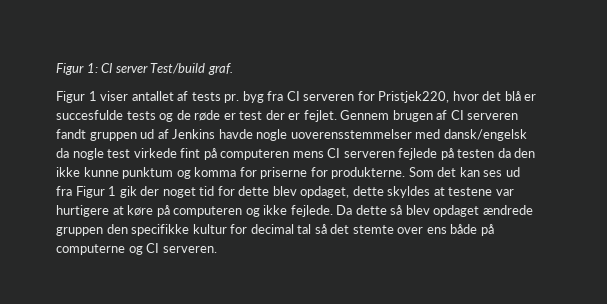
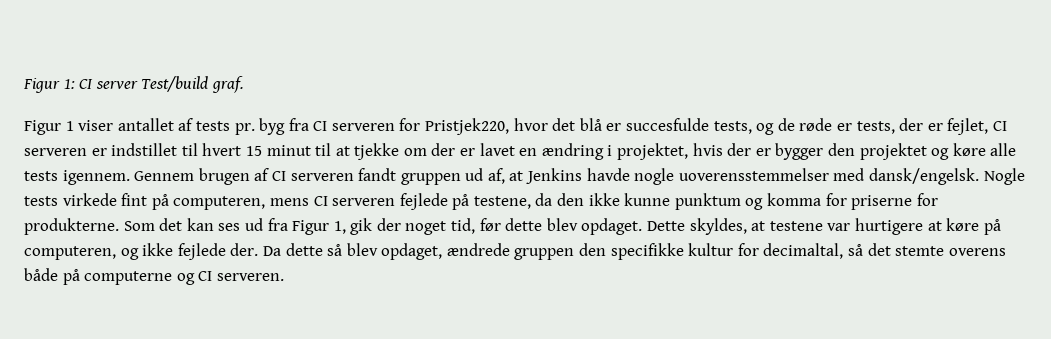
- Figur 1 viser antallet af tests pr. byg fra CI serveren for Pristjek220, hvor det blå er succesfulde tests og de røde er test der er fejlet.
+ Figur 1 viser antallet af tests pr. byg fra CI serveren for Pristjek220, hvor det blå er succesfulde tests, og de røde er tests, der er fejlet, CI serveren er indstillet til hvert 15 minut til at tjekke om der er lavet en ændring i projektet, hvis der er bygger den projektet og køre alle tests igennem.
- Gennem brugen af CI serveren fandt gruppen ud af Jenkins havde nogle uoverensstemmelser med dansk/engelsk da nogle test virkede fint på computeren mens CI serveren fejlede på testen da den ikke kunne punktum og komma for priserne for produkterne.
+ Gennem brugen af CI serveren fandt gruppen ud af, at Jenkins havde nogle uoverensstemmelser med dansk/engelsk. Nogle tests virkede fint på computeren, mens CI serveren fejlede på testene, da den ikke kunne punktum og komma for priserne for produkterne.
- Som det kan ses ud fra Figur 1 gik der noget tid for dette blev opdaget, dette skyldes at testene var hurtigere at køre på computeren og ikke fejlede.
+ Som det kan ses ud fra Figur 1, gik der noget tid, før dette blev opdaget. Dette skyldes, at testene var hurtigere at køre på computeren, og ikke fejlede der.
- Da dette så blev opdaget ændrede gruppen den specifikke kultur for decimal tal så det stemte over ens både på computerne og CI serveren.
+ Da dette så blev opdaget, ændrede gruppen den specifikke kultur for decimaltal, så det stemte overens både på computerne og CI serveren.

